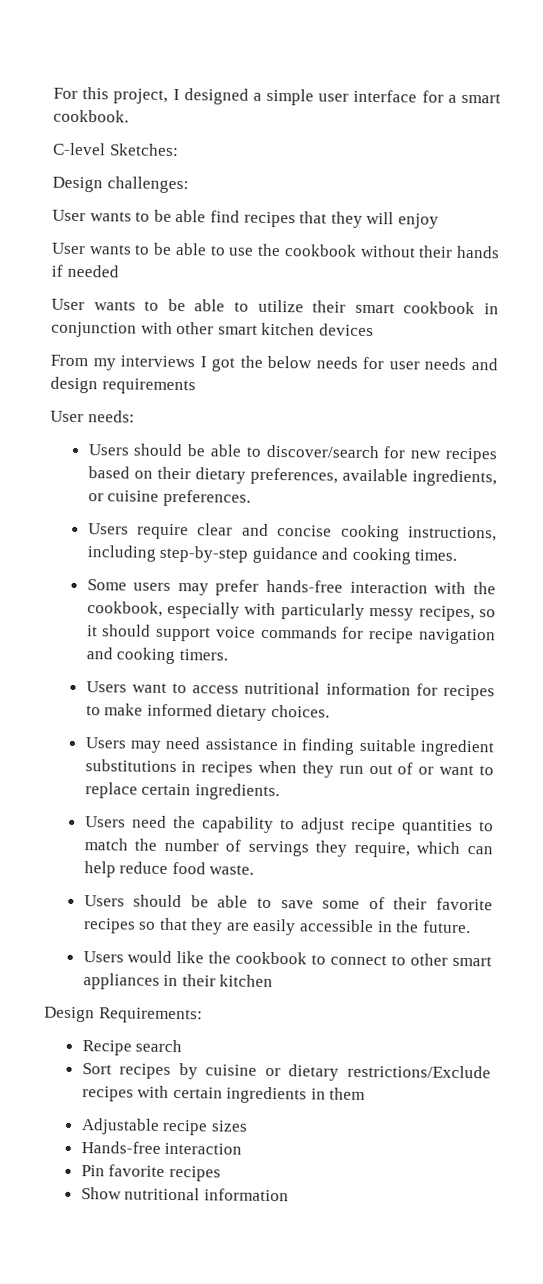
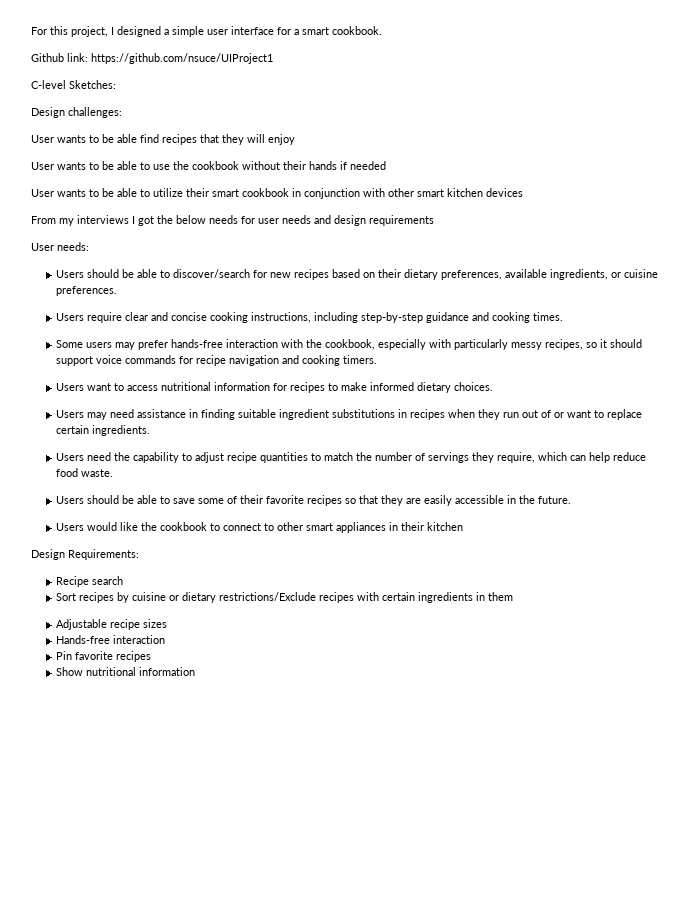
+ Github link: https://github.com/nsuce/UIProject1

